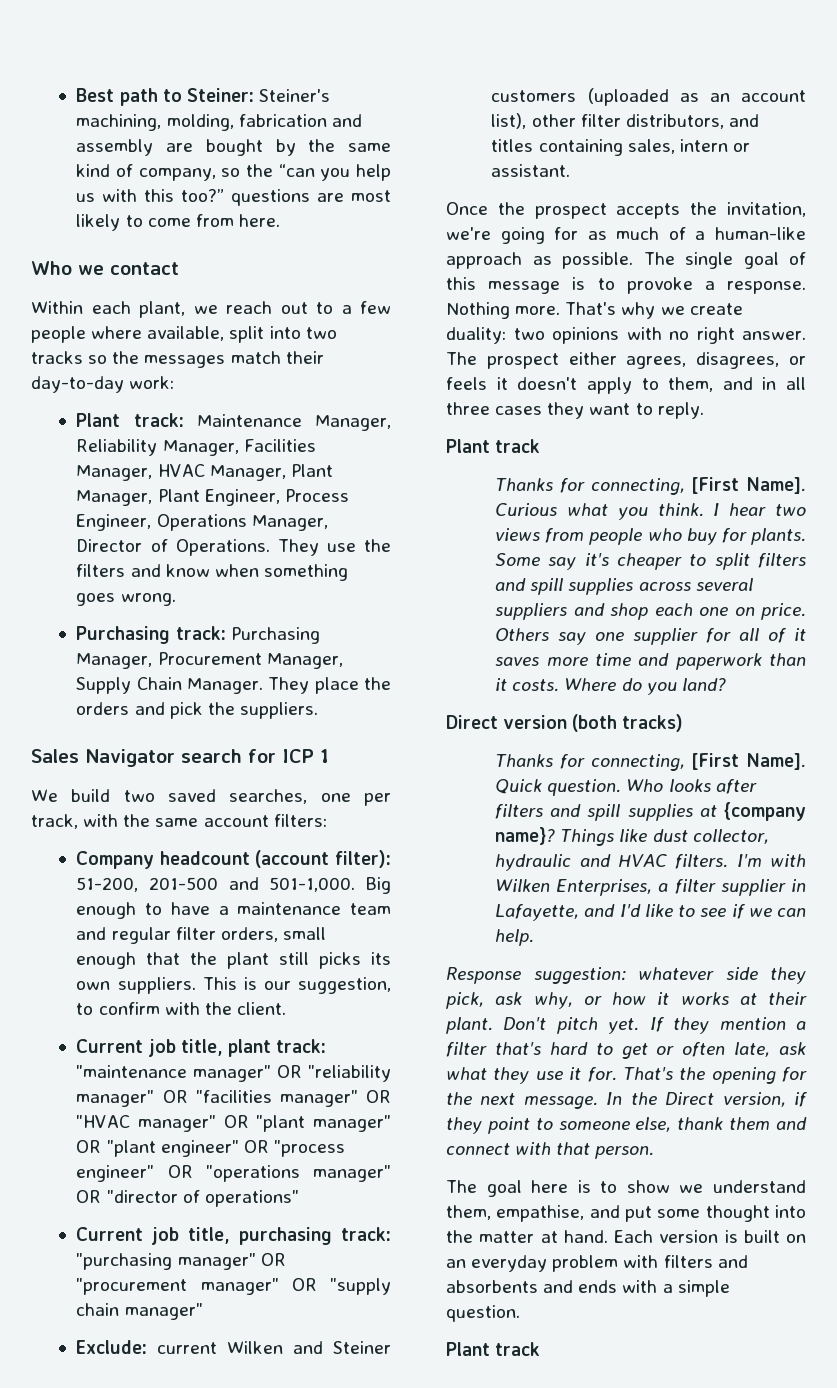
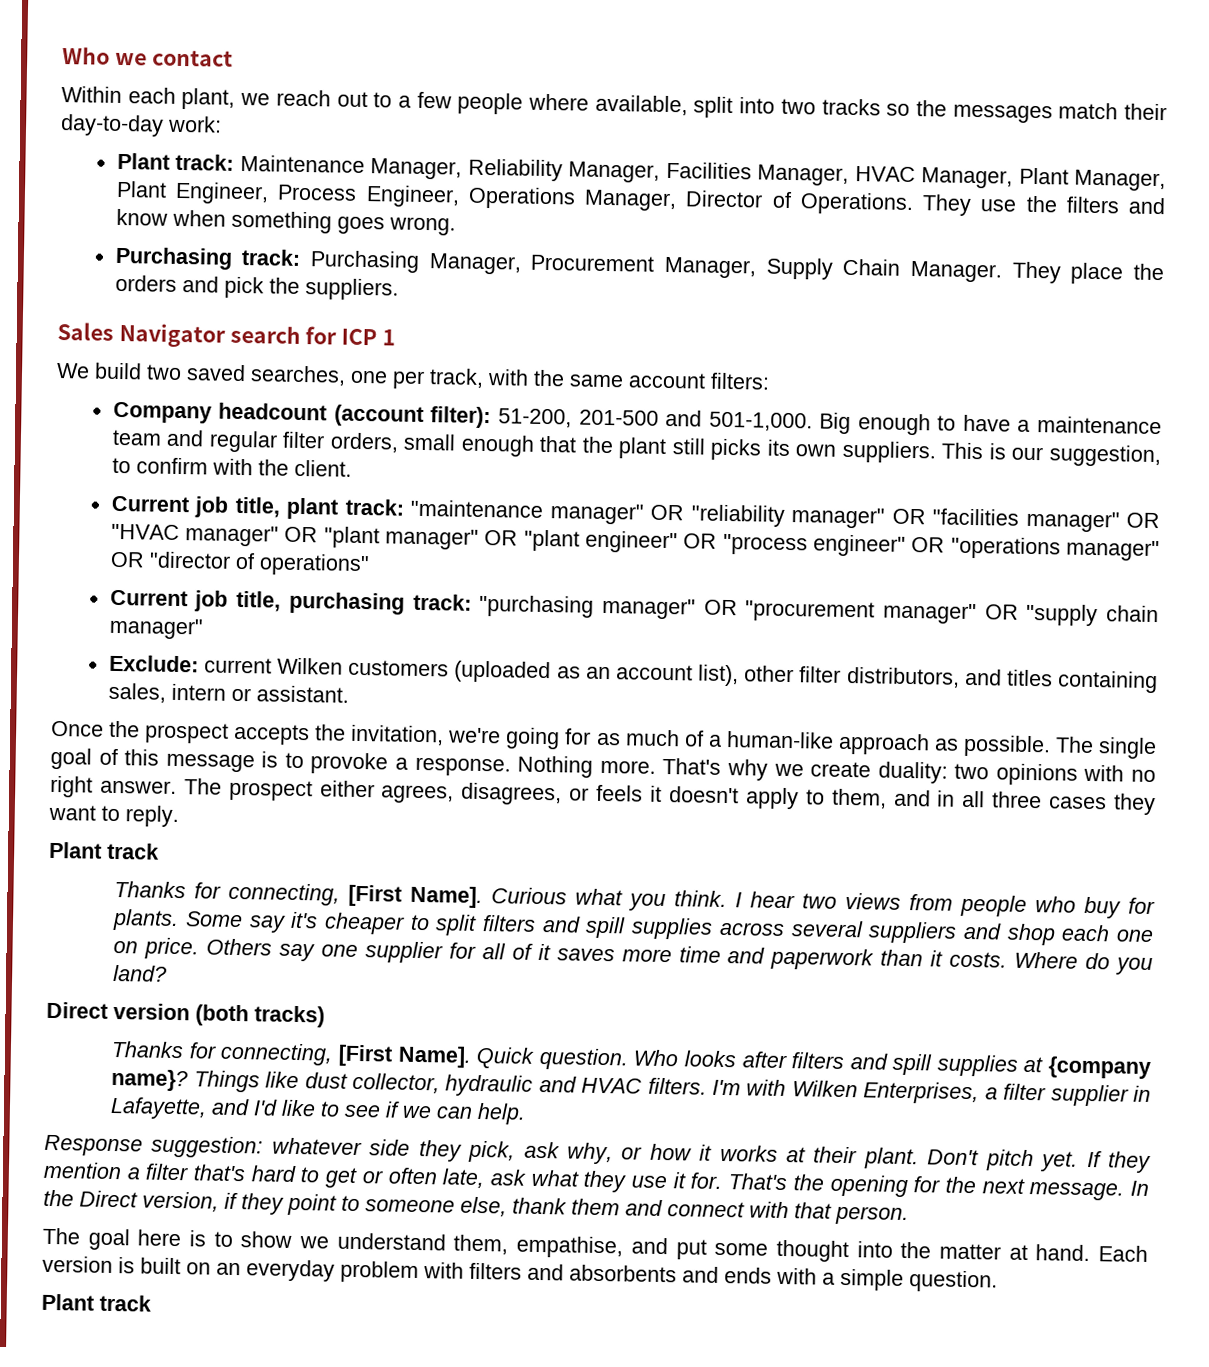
- Best path to Steiner: Steiner's machining, molding, fabrication and assembly are bought by the same kind of company, so the “can you help us with this too?” questions are most likely to come from here.
- Exclude: current Wilken and Steiner customers (uploaded as an account list), other filter distributors, and titles containing sales, intern or assistant.
+ Exclude: current Wilken customers (uploaded as an account list), other filter distributors, and titles containing sales, intern or assistant.

